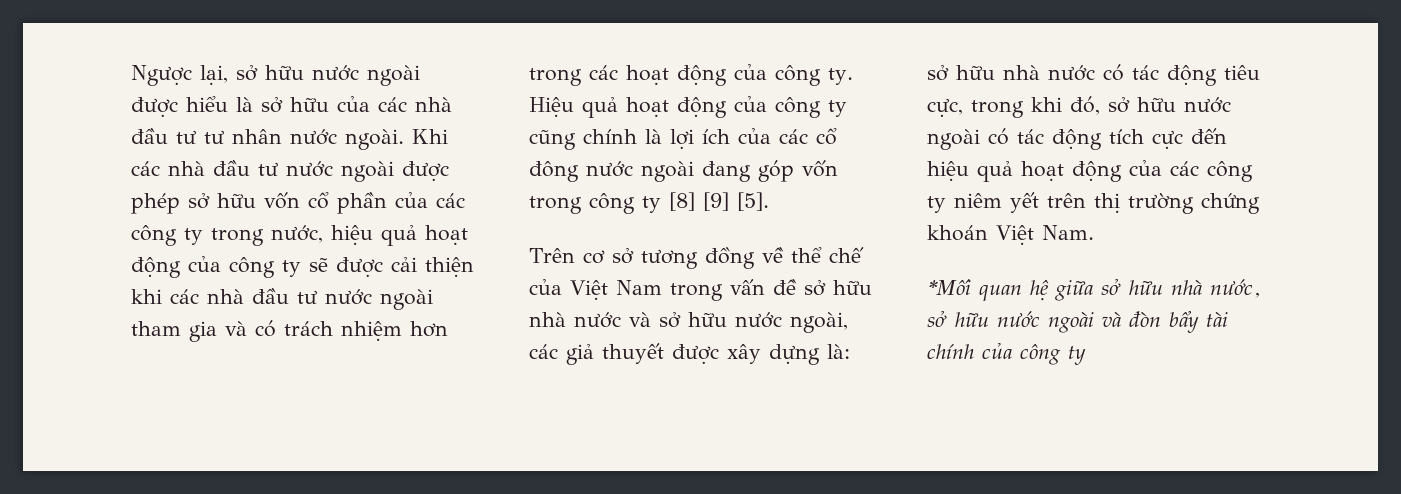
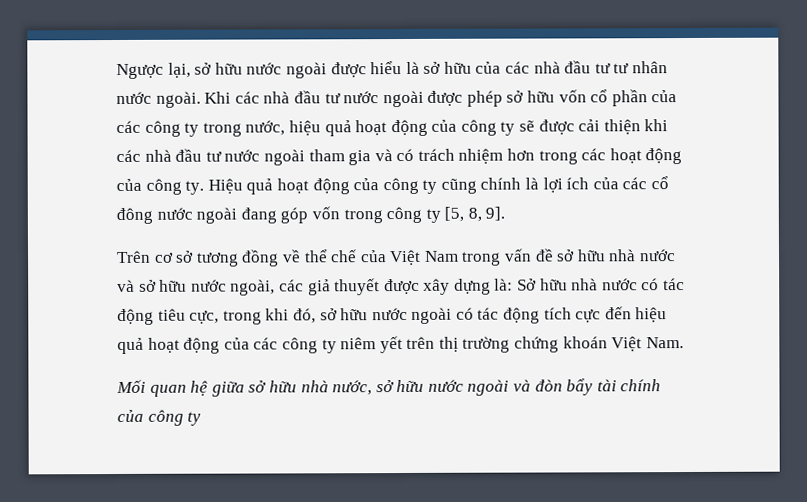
- Hiệu quả hoạt động của công ty cũng chính là lợi ích của các cổ đông nước ngoài đang góp vốn trong công ty [8] [9] [5].
+ Hiệu quả hoạt động của công ty cũng chính là lợi ích của các cổ đông nước ngoài đang góp vốn trong công ty [5, 8, 9].
- sở hữu nhà nước có tác động tiêu cực, trong khi đó, sở hữu nước ngoài có tác động tích cực đến hiệu quả hoạt động của các công ty niêm yết trên thị trường chứng khoán Việt Nam.
+ Sở hữu nhà nước có tác động tiêu cực, trong khi đó, sở hữu nước ngoài có tác động tích cực đến hiệu quả hoạt động của các công ty niêm yết trên thị trường chứng khoán Việt Nam.
- *Mối quan hệ giữa sở hữu nhà nước, sở hữu nước ngoài và đòn bẩy tài chính của công ty
+ Mối quan hệ giữa sở hữu nhà nước, sở hữu nước ngoài và đòn bẩy tài chính của công ty

